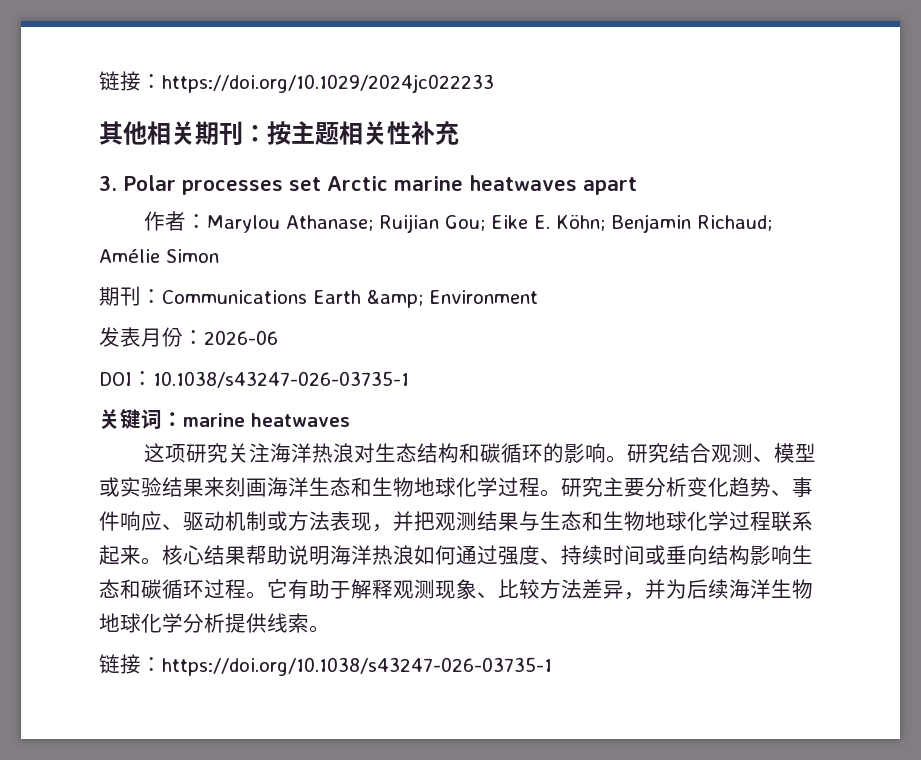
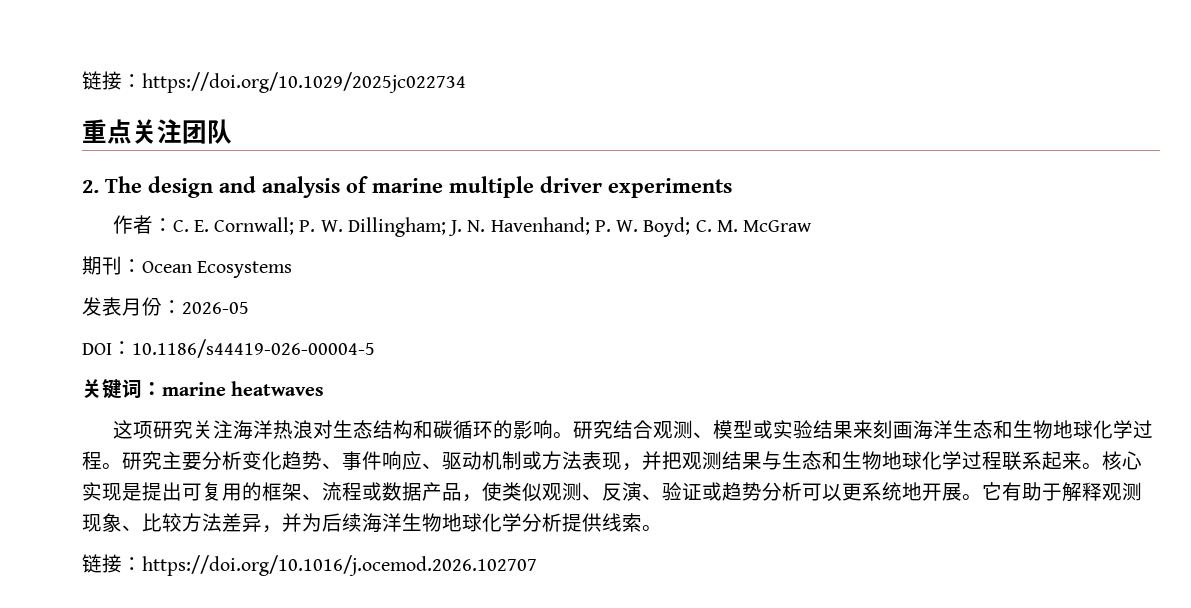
- 链接：https://doi.org/10.1029/2024jc022233
- 其他相关期刊：按主题相关性补充
- 3. Polar processes set Arctic marine heatwaves apart
- 作者：Marylou Athanase; Ruijian Gou; Eike E. Köhn; Benjamin Richaud; Amélie Simon
- 期刊：Communications Earth &amp; Environment
+ 链接：https://doi.org/10.1029/2025jc022734
+ 重点关注团队
+ 2. The design and analysis of marine multiple driver experiments
+ 作者：C. E. Cornwall; P. W. Dillingham; J. N. Havenhand; P. W. Boyd; C. M. McGraw
+ 期刊：Ocean Ecosystems
- 发表月份：2026-06
+ 发表月份：2026-05
- DOI：10.1038/s43247-026-03735-1
+ DOI：10.1186/s44419-026-00004-5
- 核心结果帮助说明海洋热浪如何通过强度、持续时间或垂向结构影响生态和碳循环过程。
+ 核心实现是提出可复用的框架、流程或数据产品，使类似观测、反演、验证或趋势分析可以更系统地开展。
- 链接：https://doi.org/10.1038/s43247-026-03735-1
+ 链接：https://doi.org/10.1016/j.ocemod.2026.102707

